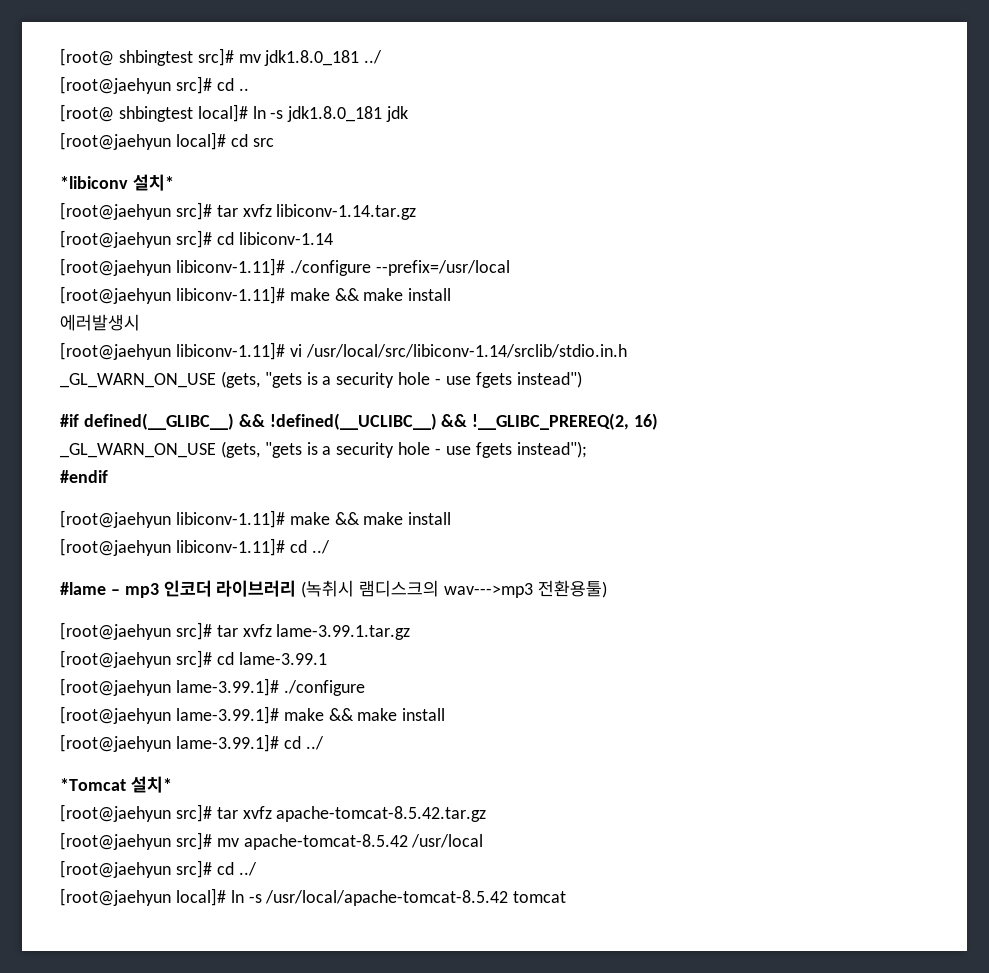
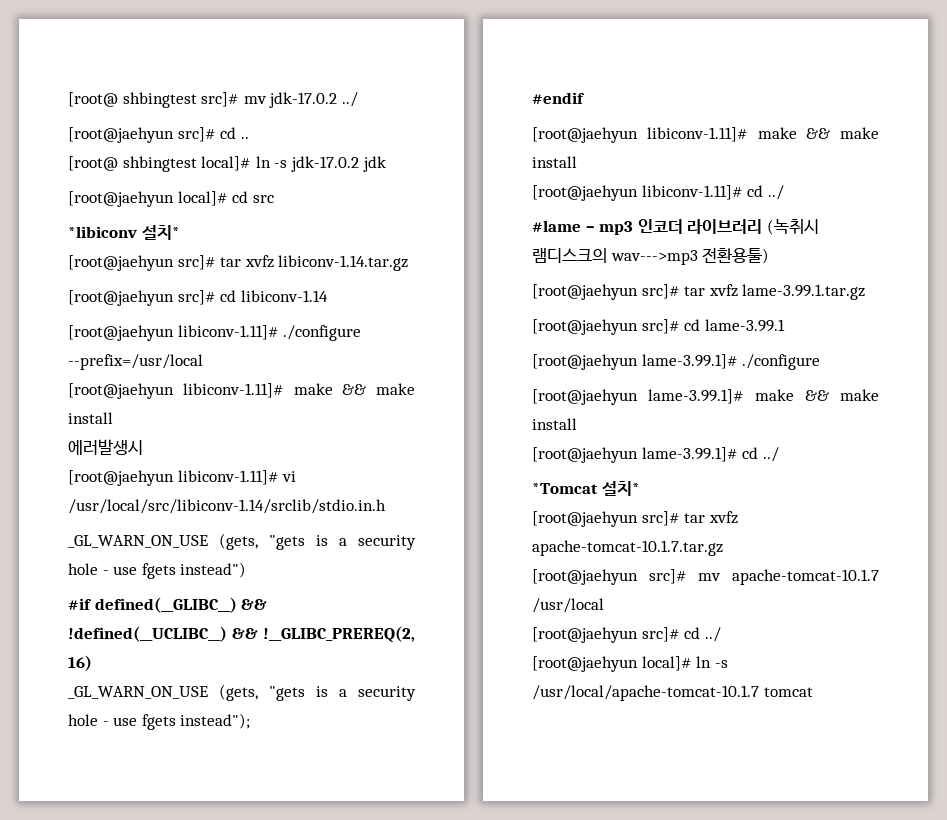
- [root@ shbingtest src]# mv jdk1.8.0_181 ../
+ [root@ shbingtest src]# mv jdk-17.0.2 ../
- [root@ shbingtest local]# ln -s jdk1.8.0_181 jdk
+ [root@ shbingtest local]# ln -s jdk-17.0.2 jdk
- [root@jaehyun src]# tar xvfz apache-tomcat-8.5.42.tar.gz
+ [root@jaehyun src]# tar xvfz apache-tomcat-10.1.7.tar.gz
- [root@jaehyun src]# mv apache-tomcat-8.5.42 /usr/local
+ [root@jaehyun src]# mv apache-tomcat-10.1.7 /usr/local
- [root@jaehyun local]# ln -s /usr/local/apache-tomcat-8.5.42 tomcat
+ [root@jaehyun local]# ln -s /usr/local/apache-tomcat-10.1.7 tomcat

